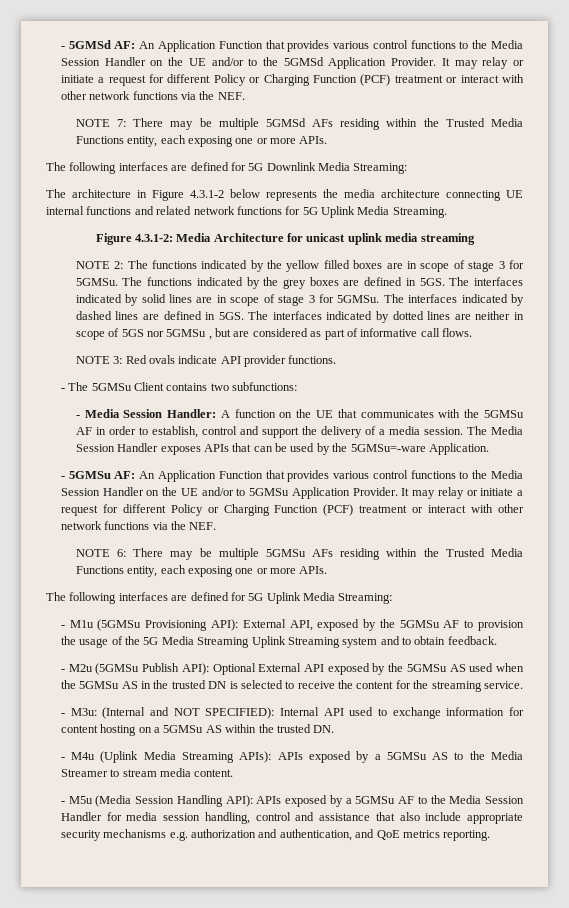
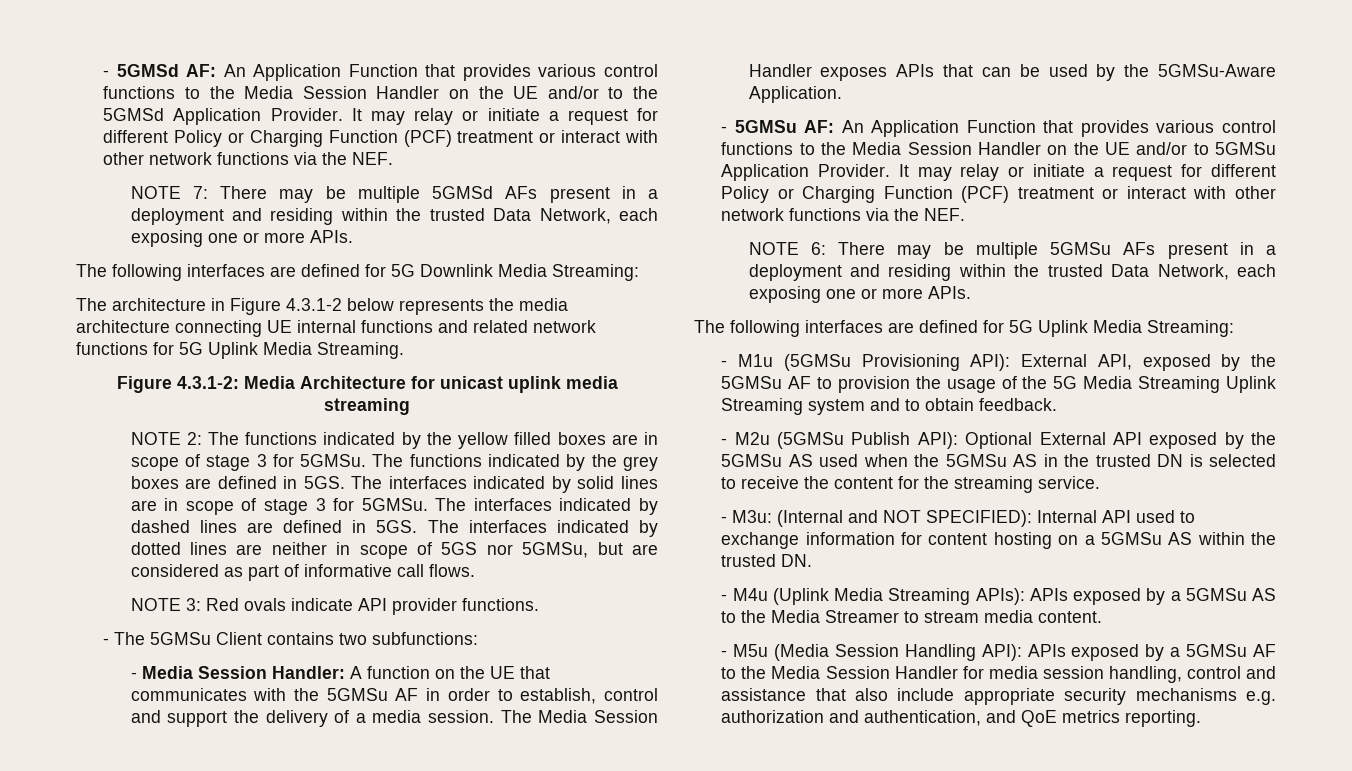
- NOTE 7: There may be multiple 5GMSd AFs residing within the Trusted Media Functions entity, each exposing one or more APIs.
+ NOTE 7: There may be multiple 5GMSd AFs present in a deployment and residing within the trusted Data Network, each exposing one or more APIs.
- The interfaces indicated by dotted lines are neither in scope of 5GS nor 5GMSu , but are considered as part of informative call flows.
+ The interfaces indicated by dotted lines are neither in scope of 5GS nor 5GMSu, but are considered as part of informative call flows.
- The Media Session Handler exposes APIs that can be used by the 5GMSu=-ware Application.
+ The Media Session Handler exposes APIs that can be used by the 5GMSu-Aware Application.
- NOTE 6: There may be multiple 5GMSu AFs residing within the Trusted Media Functions entity, each exposing one or more APIs.
+ NOTE 6: There may be multiple 5GMSu AFs present in a deployment and residing within the trusted Data Network, each exposing one or more APIs.

